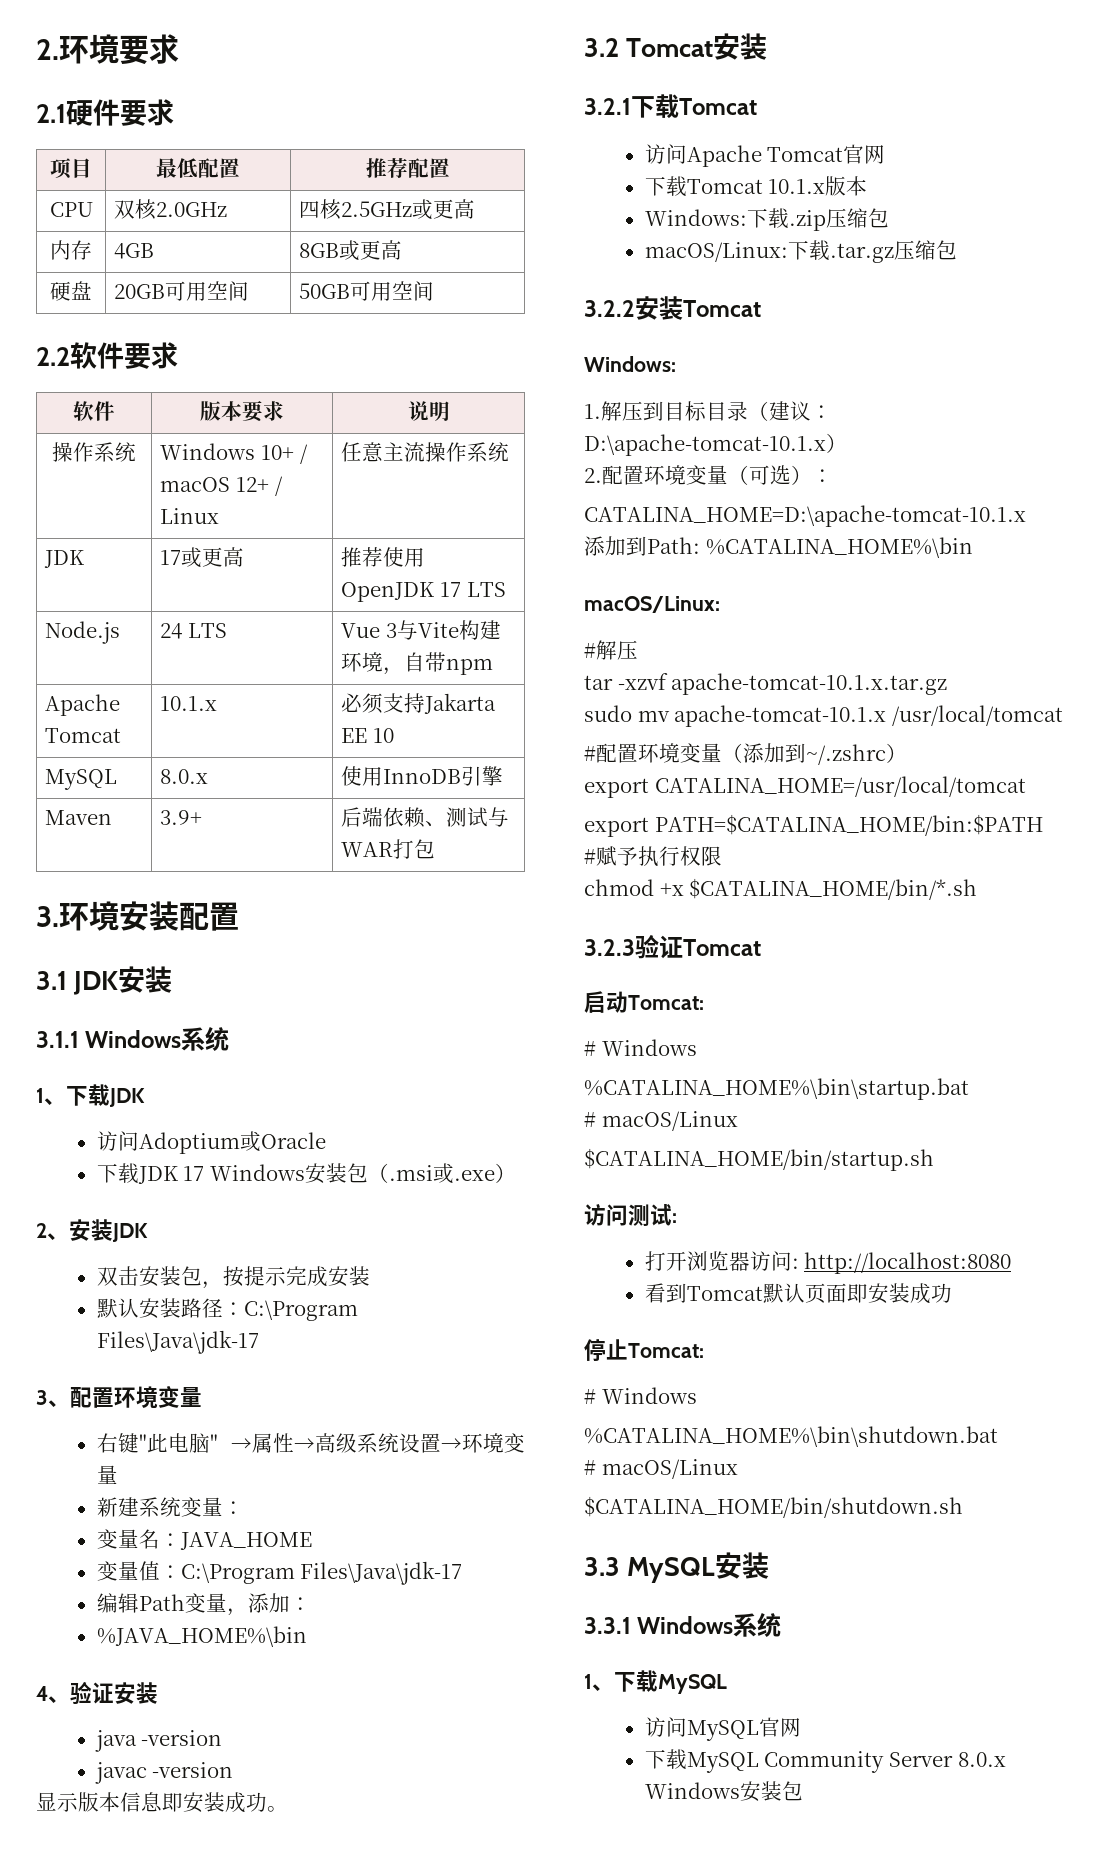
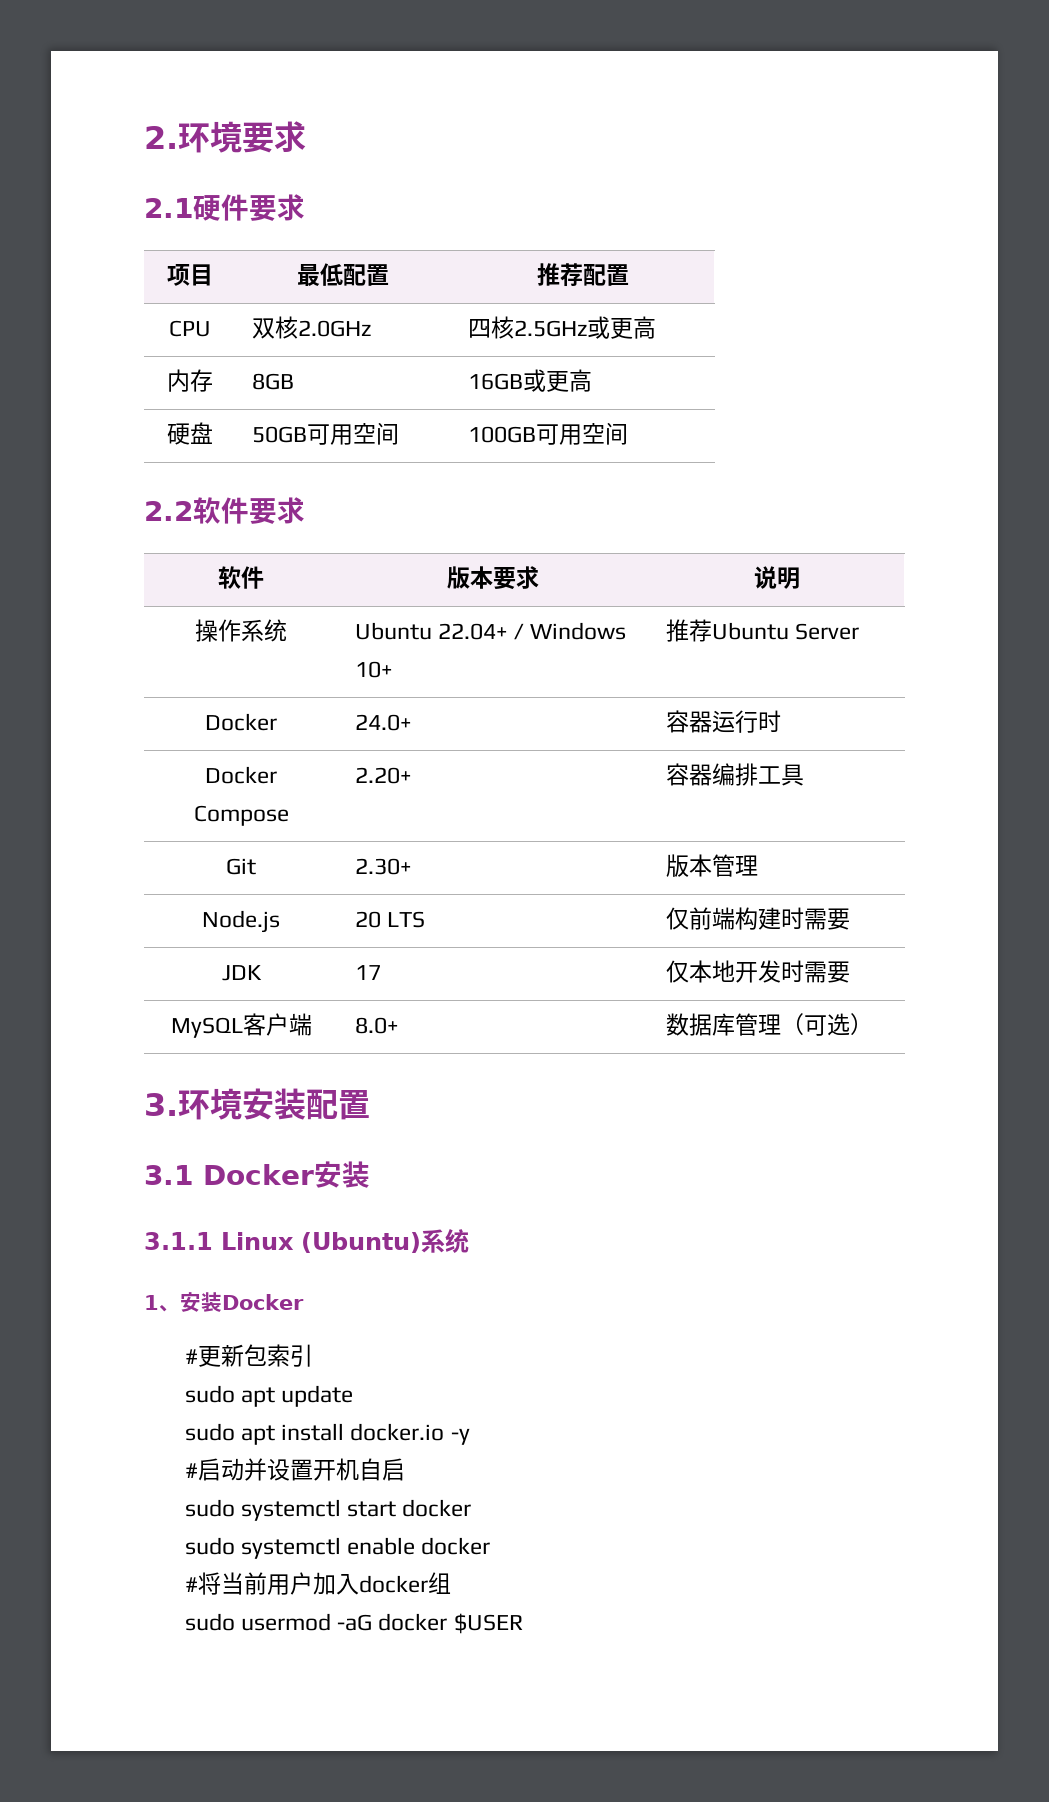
- 内存 | 4GB | 8GB或更高
+ 内存 | 8GB | 16GB或更高
- 硬盘 | 20GB可用空间 | 50GB可用空间
+ 硬盘 | 50GB可用空间 | 100GB可用空间
- 操作系统 | Windows 10+ / macOS 12+ / Linux | 任意主流操作系统
- JDK | 17或更高 | 推荐使用OpenJDK 17 LTS
- Node.js | 24 LTS | Vue 3与Vite构建环境，自带npm
- Apache Tomcat | 10.1.x | 必须支持Jakarta EE 10
- MySQL | 8.0.x | 使用InnoDB引擎
- Maven | 3.9+ | 后端依赖、测试与WAR打包
+ 操作系统 | Ubuntu 22.04+ / Windows 10+ | 推荐Ubuntu Server
+ Docker | 24.0+ | 容器运行时
+ Docker Compose | 2.20+ | 容器编排工具
+ Git | 2.30+ | 版本管理
+ Node.js | 20 LTS | 仅前端构建时需要
+ JDK | 17 | 仅本地开发时需要
+ MySQL客户端 | 8.0+ | 数据库管理（可选）
- 3.1 JDK安装
+ 3.1 Docker安装
- 3.1.1 Windows系统
- 1、下载JDK
- 访问Adoptium或Oracle
- 下载JDK 17 Windows安装包（.msi或.exe）
- 2、安装JDK
- 双击安装包，按提示完成安装
- 默认安装路径：C:\Program Files\Java\jdk-17
- 3、配置环境变量
- 右键"此电脑" →属性→高级系统设置→环境变量
- 新建系统变量：
- 变量名：JAVA_HOME
- 变量值：C:\Program Files\Java\jdk-17
- 编辑Path变量，添加：
- %JAVA_HOME%\bin
- 4、验证安装
- java -version
- javac -version
- 显示版本信息即安装成功。
- 3.2 Tomcat安装
- 3.2.1下载Tomcat
- 访问Apache Tomcat官网
- 下载Tomcat 10.1.x版本
- Windows:下载.zip压缩包
- macOS/Linux:下载.tar.gz压缩包
- 3.2.2安装Tomcat
- Windows:
- 1.解压到目标目录（建议：D:\apache-tomcat-10.1.x）
- 2.配置环境变量（可选）：
- CATALINA_HOME=D:\apache-tomcat-10.1.x
- 添加到Path: %CATALINA_HOME%\bin
- macOS/Linux:
- #解压
- tar -xzvf apache-tomcat-10.1.x.tar.gz
- sudo mv apache-tomcat-10.1.x /usr/local/tomcat
- #配置环境变量（添加到~/.zshrc）
- export CATALINA_HOME=/usr/local/tomcat
- export PATH=$CATALINA_HOME/bin:$PATH
- #赋予执行权限
- chmod +x $CATALINA_HOME/bin/*.sh
- 3.2.3验证Tomcat
- 启动Tomcat:
- # Windows
- %CATALINA_HOME%\bin\startup.bat
- # macOS/Linux
- $CATALINA_HOME/bin/startup.sh
- 访问测试:
- 打开浏览器访问: http://localhost:8080
- 看到Tomcat默认页面即安装成功
- 停止Tomcat:
- # Windows
- %CATALINA_HOME%\bin\shutdown.bat
- # macOS/Linux
- $CATALINA_HOME/bin/shutdown.sh
- 3.3 MySQL安装
- 3.3.1 Windows系统
- 1、下载MySQL
- 访问MySQL官网
- 下载MySQL Community Server 8.0.x Windows安装包
+ 3.1.1 Linux (Ubuntu)系统
+ 1、安装Docker
+ #更新包索引
+ sudo apt update
+ sudo apt install docker.io -y
+ #启动并设置开机自启
+ sudo systemctl start docker
+ sudo systemctl enable docker
+ #将当前用户加入docker组
+ sudo usermod -aG docker $USER

